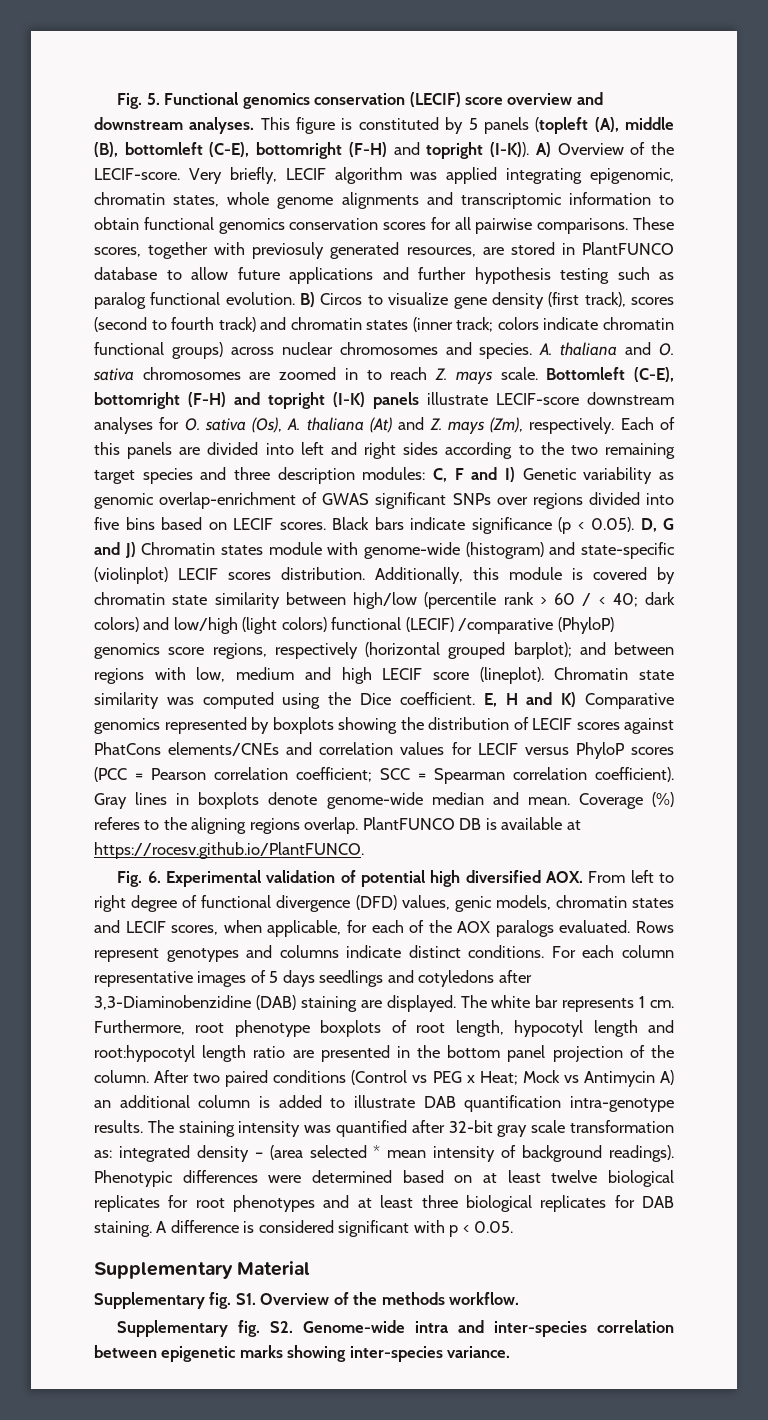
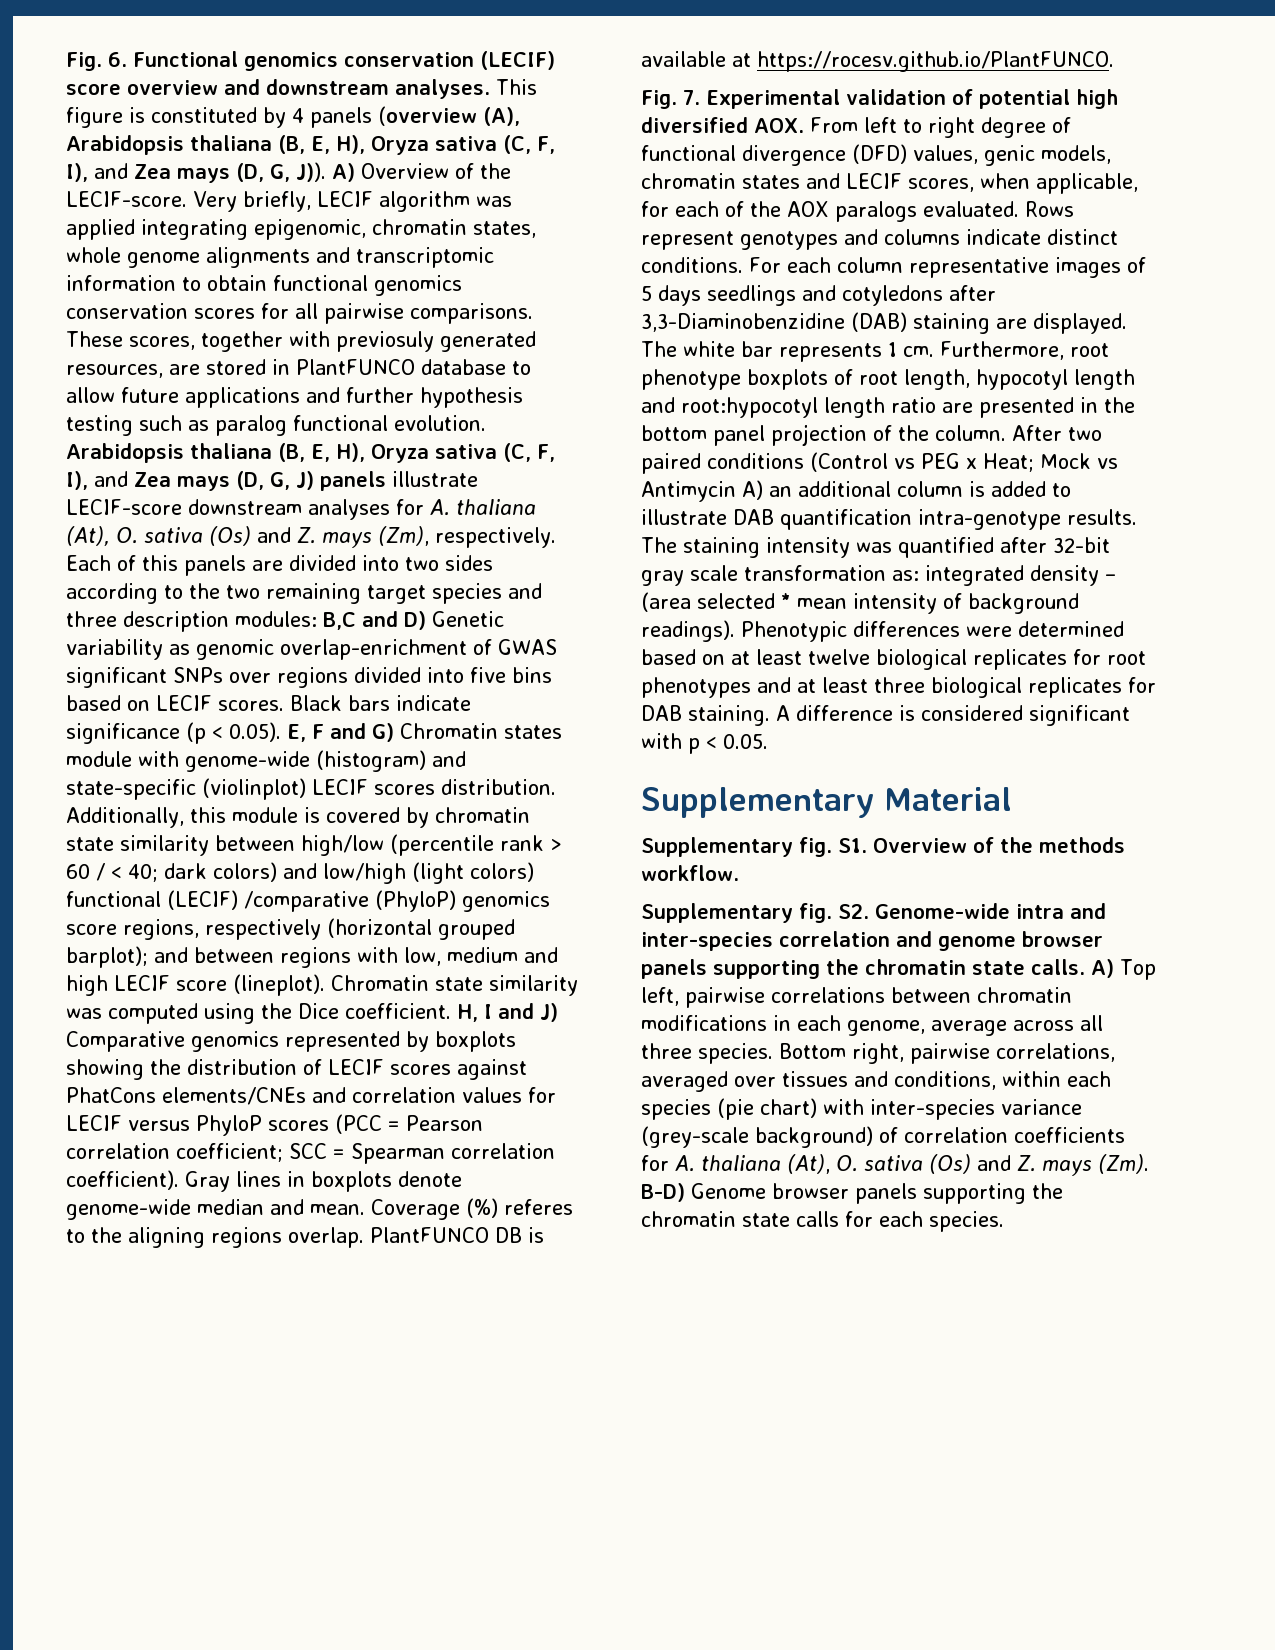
- Fig. 5. Functional genomics conservation (LECIF) score overview and downstream analyses.
+ Fig. 6. Functional genomics conservation (LECIF) score overview and downstream analyses.
- This figure is constituted by 5 panels (topleft (A), middle (B), bottomleft (C-E), bottomright (F-H) and topright (I-K)). A) Overview of the LECIF-score.
+ This figure is constituted by 4 panels (overview (A), Arabidopsis thaliana (B, E, H), Oryza sativa (C, F, I), and Zea mays (D, G, J)). A) Overview of the LECIF-score.
- B) Circos to visualize gene density (first track), scores (second to fourth track) and chromatin states (inner track; colors indicate chromatin functional groups) across nuclear chromosomes and species. A. thaliana and O. sativa chromosomes are zoomed in to reach Z. mays scale. Bottomleft (C-E), bottomright (F-H) and topright (I-K) panels illustrate LECIF-score downstream analyses for O. sativa (Os), A. thaliana (At) and Z. mays (Zm), respectively.
+ Arabidopsis thaliana (B, E, H), Oryza sativa (C, F, I), and Zea mays (D, G, J) panels illustrate LECIF-score downstream analyses for A. thaliana (At), O. sativa (Os) and Z. mays (Zm), respectively.
- Each of this panels are divided into left and right sides according to the two remaining target species and three description modules: C, F and I) Genetic variability as genomic overlap-enrichment of GWAS significant SNPs over regions divided into five bins based on LECIF scores.
+ Each of this panels are divided into two sides according to the two remaining target species and three description modules: B,C and D) Genetic variability as genomic overlap-enrichment of GWAS significant SNPs over regions divided into five bins based on LECIF scores.
- Black bars indicate significance (p < 0.05). D, G and J) Chromatin states module with genome-wide (histogram) and state-specific (violinplot) LECIF scores distribution.
+ Black bars indicate significance (p < 0.05). E, F and G) Chromatin states module with genome-wide (histogram) and state-specific (violinplot) LECIF scores distribution.
- E, H and K) Comparative genomics represented by boxplots showing the distribution of LECIF scores against PhatCons elements/CNEs and correlation values for LECIF versus PhyloP scores (PCC = Pearson correlation coefficient; SCC = Spearman correlation coefficient).
+ H, I and J) Comparative genomics represented by boxplots showing the distribution of LECIF scores against PhatCons elements/CNEs and correlation values for LECIF versus PhyloP scores (PCC = Pearson correlation coefficient; SCC = Spearman correlation coefficient).
- Fig. 6. Experimental validation of potential high diversified AOX. From left to right degree of functional divergence (DFD) values, genic models, chromatin states and LECIF scores, when applicable, for each of the AOX paralogs evaluated.
+ Fig. 7. Experimental validation of potential high diversified AOX. From left to right degree of functional divergence (DFD) values, genic models, chromatin states and LECIF scores, when applicable, for each of the AOX paralogs evaluated.
- Supplementary fig. S2. Genome-wide intra and inter-species correlation between epigenetic marks showing inter-species variance.
+ Supplementary fig. S2. Genome-wide intra and inter-species correlation and genome browser panels supporting the chromatin state calls. A) Top left, pairwise correlations between chromatin modifications in each genome, average across all three species. Bottom right, pairwise correlations, averaged over tissues and conditions, within each species (pie chart) with inter-species variance (grey-scale background) of correlation coefficients for A. thaliana (At), O. sativa (Os) and Z. mays (Zm). B-D) Genome browser panels supporting the chromatin state calls for each species.

